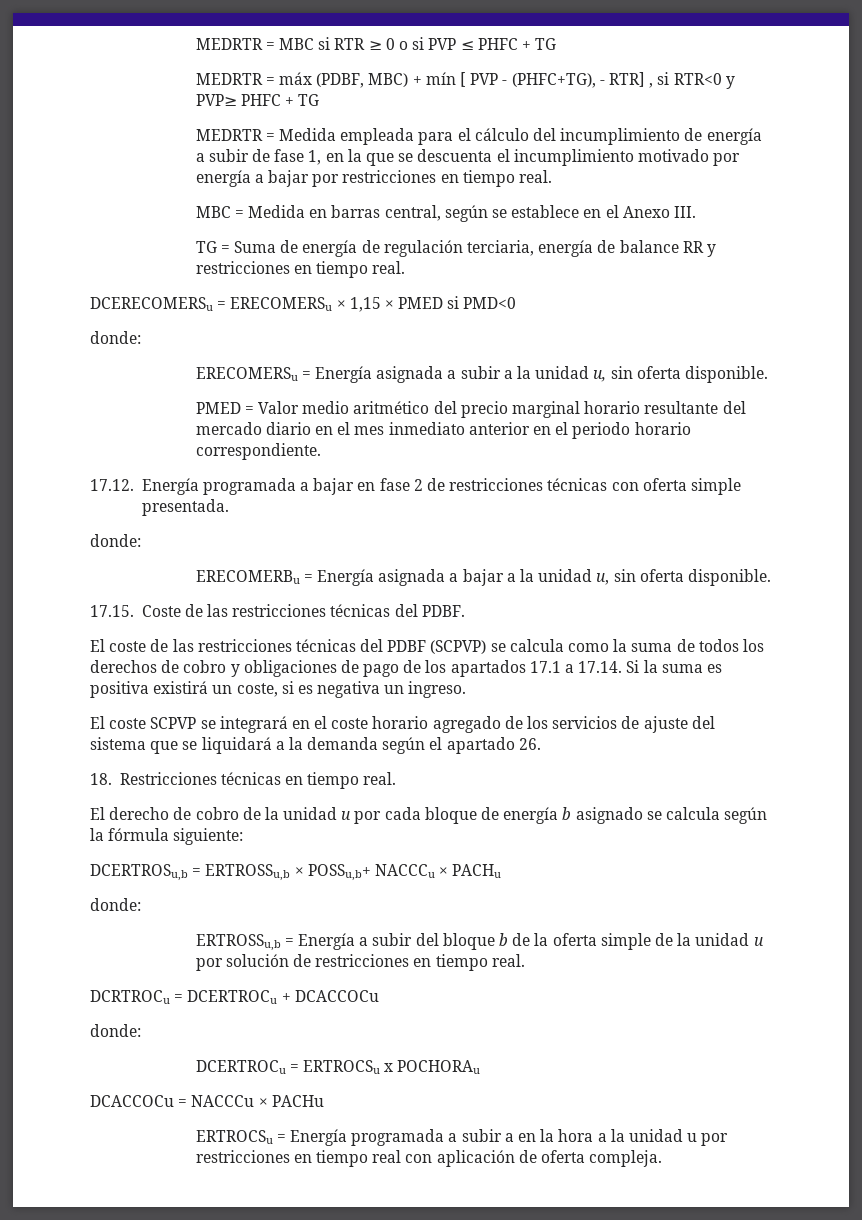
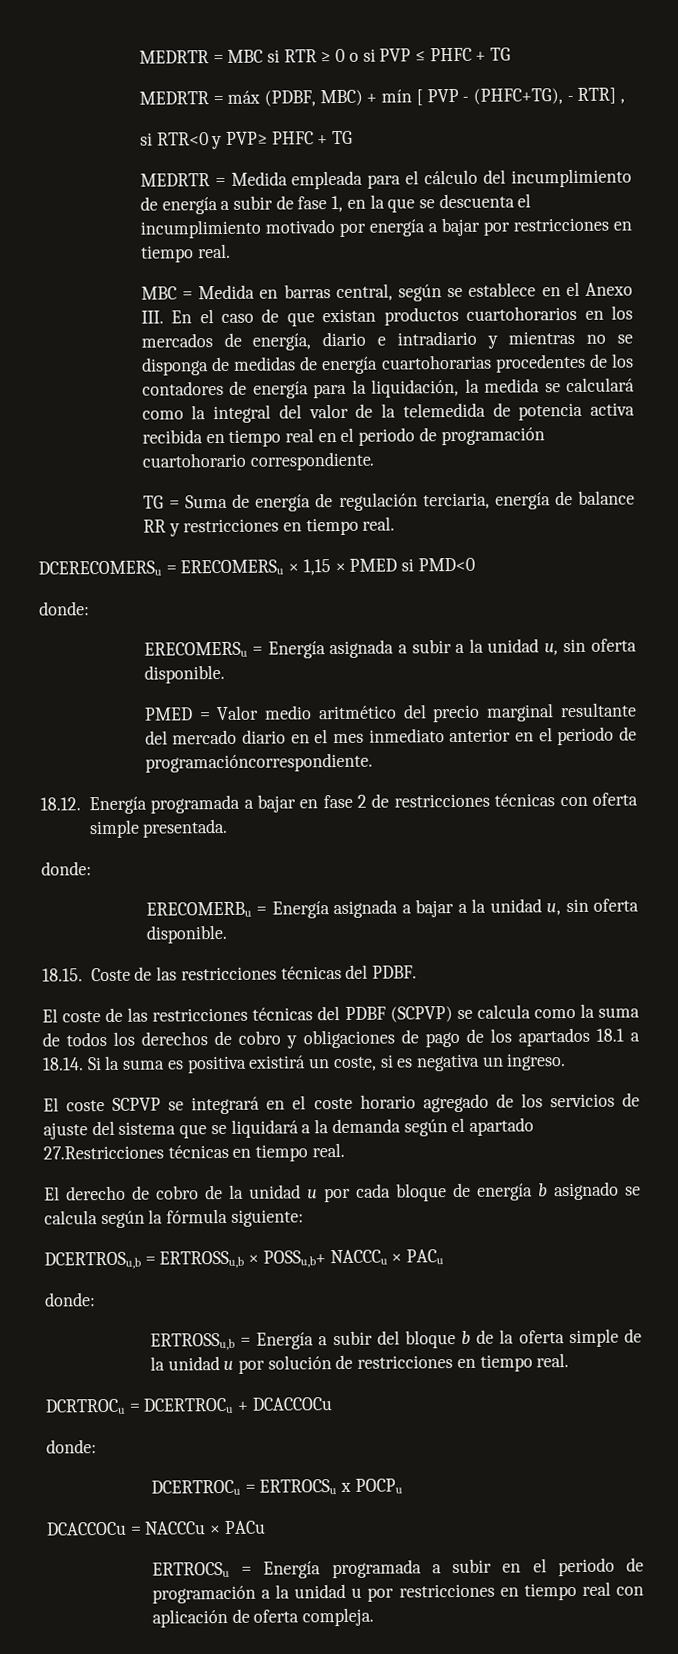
- MEDRTR = máx (PDBF, MBC) + mín [ PVP - (PHFC+TG), - RTR] , si RTR<0 y PVP≥ PHFC + TG
+ MEDRTR = máx (PDBF, MBC) + mín [ PVP - (PHFC+TG), - RTR] ,
+ si RTR<0 y PVP≥ PHFC + TG
- MBC = Medida en barras central, según se establece en el Anexo III.
+ MBC = Medida en barras central, según se establece en el Anexo III. En el caso de que existan productos cuartohorarios en los mercados de energía, diario e intradiario y mientras no se disponga de medidas de energía cuartohorarias procedentes de los contadores de energía para la liquidación, la medida se calculará como la integral del valor de la telemedida de potencia activa recibida en tiempo real en el periodo de programación cuartohorario correspondiente.
- PMED = Valor medio aritmético del precio marginal horario resultante del mercado diario en el mes inmediato anterior en el periodo horario correspondiente.
- 17.12. Energía programada a bajar en fase 2 de restricciones técnicas con oferta simple presentada.
+ PMED = Valor medio aritmético del precio marginal resultante del mercado diario en el mes inmediato anterior en el periodo de programacióncorrespondiente.
+ 18.12. Energía programada a bajar en fase 2 de restricciones técnicas con oferta simple presentada.
- 17.15. Coste de las restricciones técnicas del PDBF.
+ 18.15. Coste de las restricciones técnicas del PDBF.
- El coste de las restricciones técnicas del PDBF (SCPVP) se calcula como la suma de todos los derechos de cobro y obligaciones de pago de los apartados 17.1 a 17.14. Si la suma es positiva existirá un coste, si es negativa un ingreso.
+ El coste de las restricciones técnicas del PDBF (SCPVP) se calcula como la suma de todos los derechos de cobro y obligaciones de pago de los apartados 18.1 a 18.14. Si la suma es positiva existirá un coste, si es negativa un ingreso.
- El coste SCPVP se integrará en el coste horario agregado de los servicios de ajuste del sistema que se liquidará a la demanda según el apartado 26.
- 18. Restricciones técnicas en tiempo real.
+ El coste SCPVP se integrará en el coste horario agregado de los servicios de ajuste del sistema que se liquidará a la demanda según el apartado 27.Restricciones técnicas en tiempo real.
- DCERTROSu,b = ERTROSSu,b × POSSu,b+ NACCCu × PACHu
+ DCERTROSu,b = ERTROSSu,b × POSSu,b+ NACCCu × PACu
- DCERTROCu = ERTROCSu x POCHORAu
+ DCERTROCu = ERTROCSu x POCPu
- DCACCOCu = NACCCu × PACHu
+ DCACCOCu = NACCCu × PACu
- ERTROCSu = Energía programada a subir a en la hora a la unidad u por restricciones en tiempo real con aplicación de oferta compleja.
+ ERTROCSu = Energía programada a subir en el periodo de programación a la unidad u por restricciones en tiempo real con aplicación de oferta compleja.

